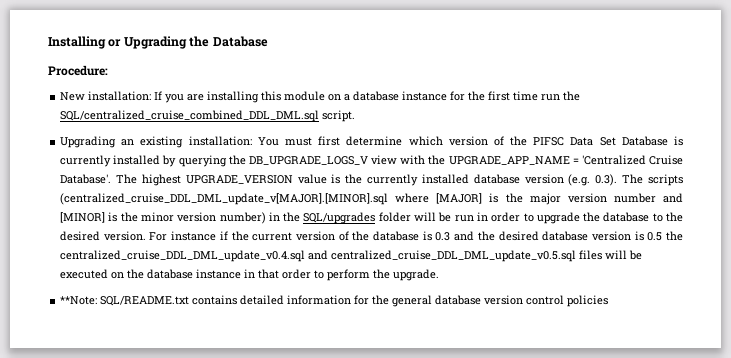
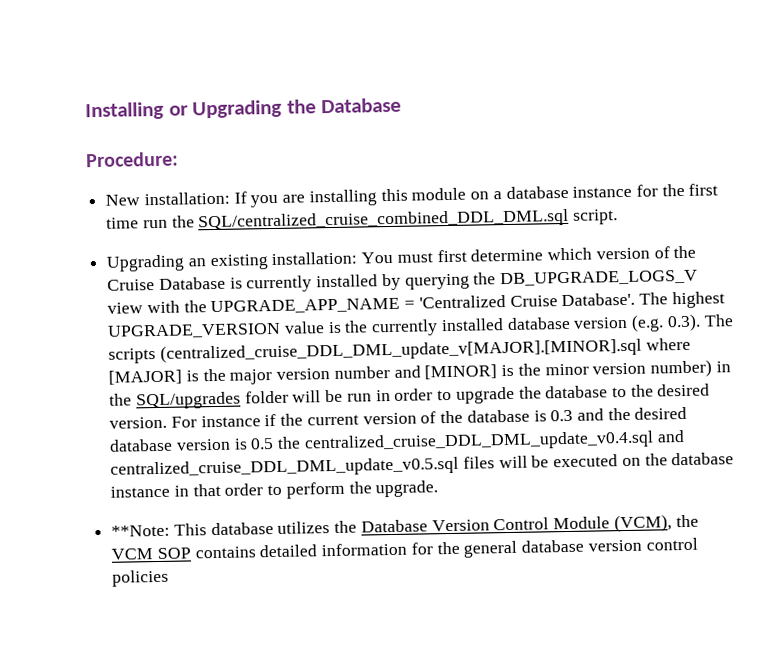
- Upgrading an existing installation: You must first determine which version of the PIFSC Data Set Database is currently installed by querying the DB_UPGRADE_LOGS_V view with the UPGRADE_APP_NAME = 'Centralized Cruise Database'.
+ Upgrading an existing installation: You must first determine which version of the Cruise Database is currently installed by querying the DB_UPGRADE_LOGS_V view with the UPGRADE_APP_NAME = 'Centralized Cruise Database'.
- **Note: SQL/README.txt contains detailed information for the general database version control policies
+ **Note: This database utilizes the Database Version Control Module (VCM), the VCM SOP contains detailed information for the general database version control policies

